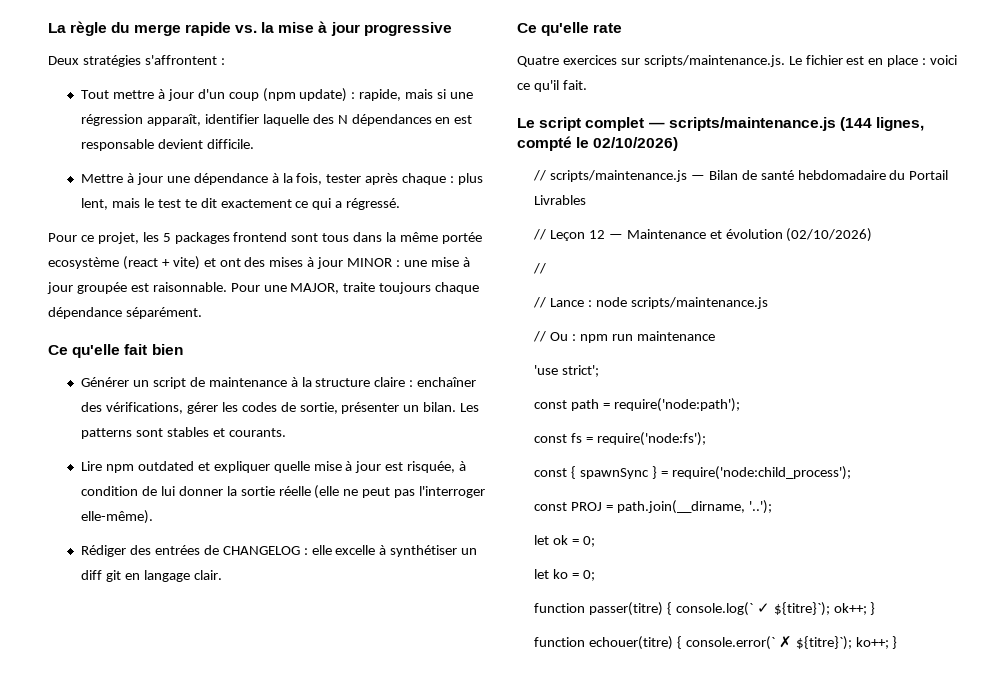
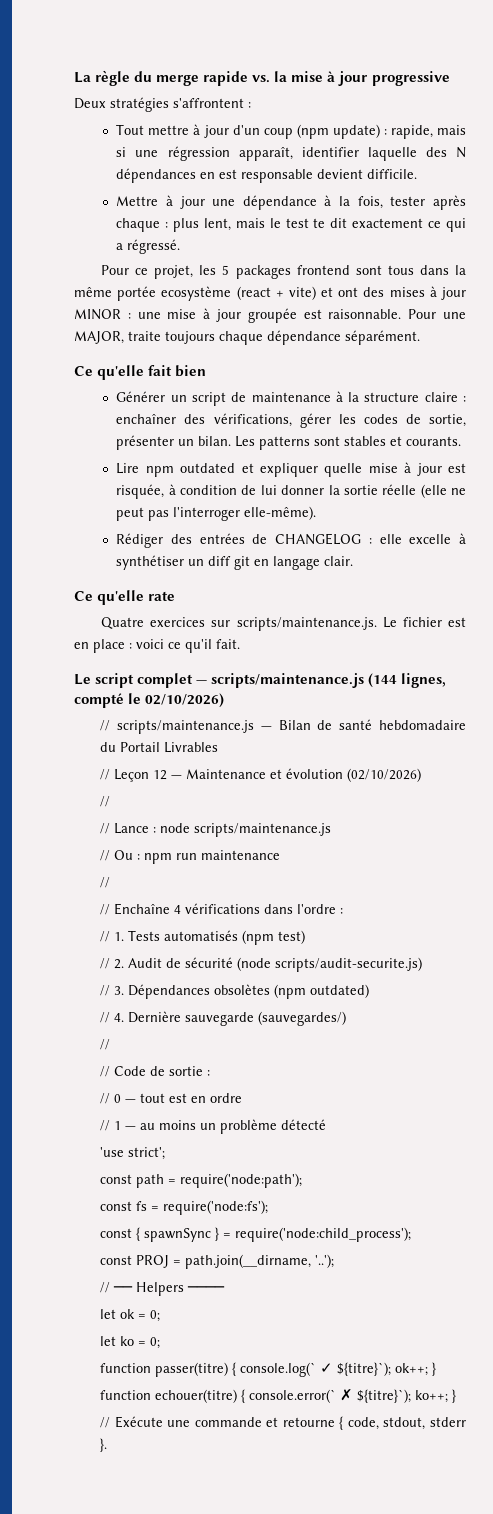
  // Ou : npm run maintenance
+ //
+ // Enchaîne 4 vérifications dans l'ordre :
+ // 1. Tests automatisés (npm test)
+ // 2. Audit de sécurité (node scripts/audit-securite.js)
+ // 3. Dépendances obsolètes (npm outdated)
+ // 4. Dernière sauvegarde (sauvegardes/)
+ //
+ // Code de sortie :
+ // 0 — tout est en ordre
+ // 1 — au moins un problème détecté
+ // ── Helpers ────
+ // Exécute une commande et retourne { code, stdout, stderr }.

